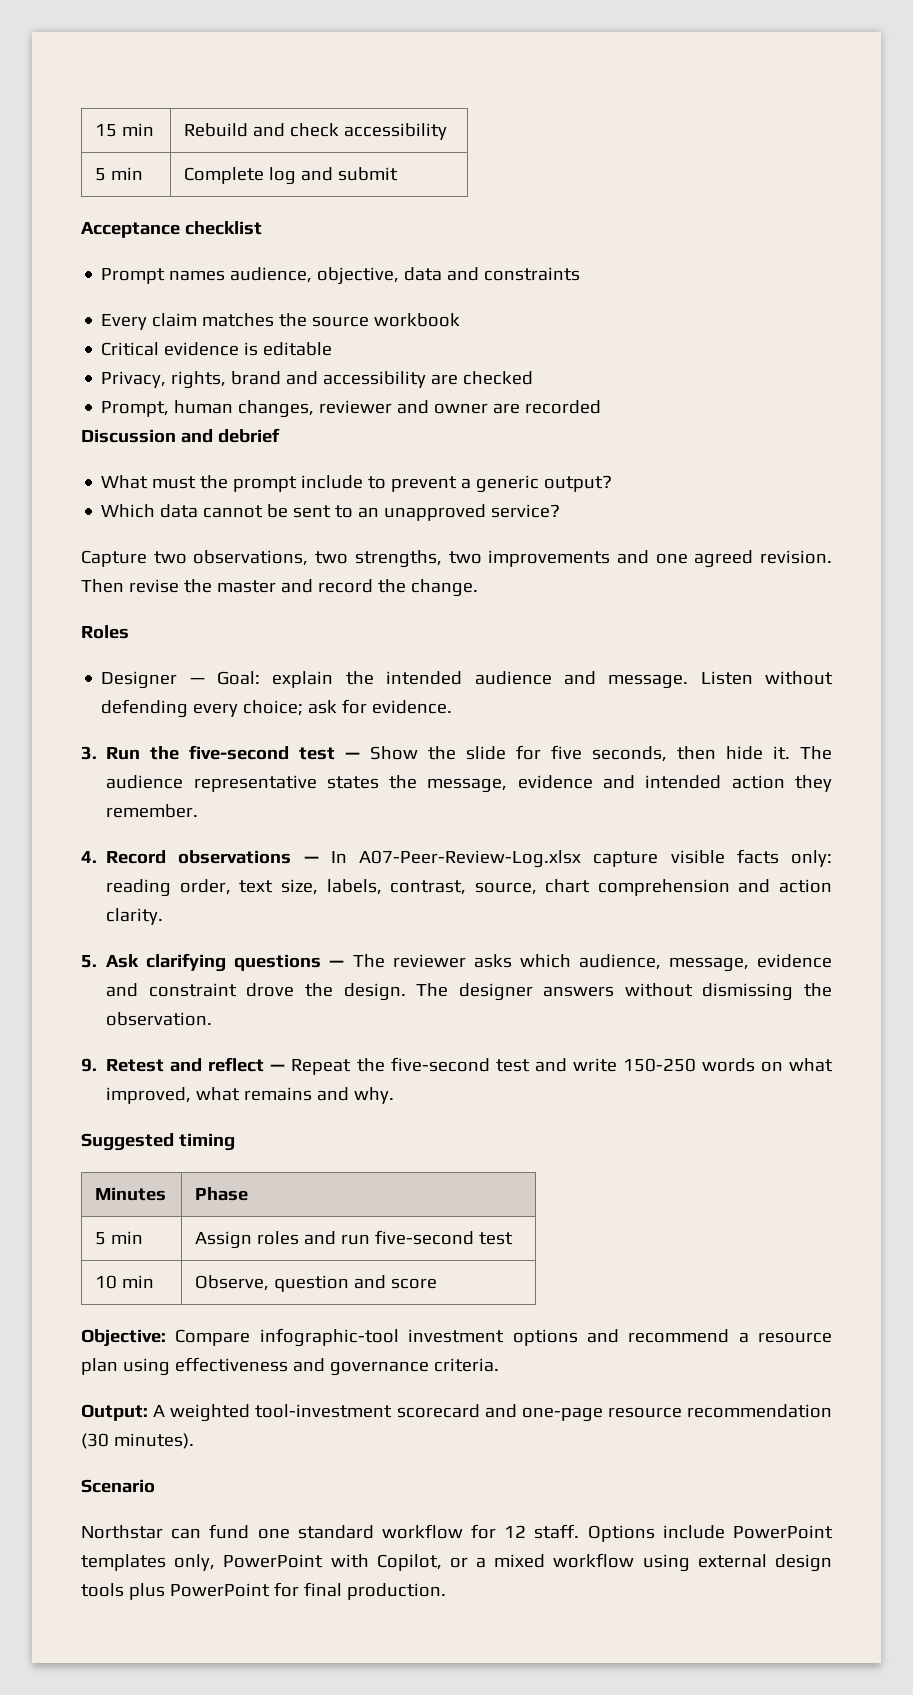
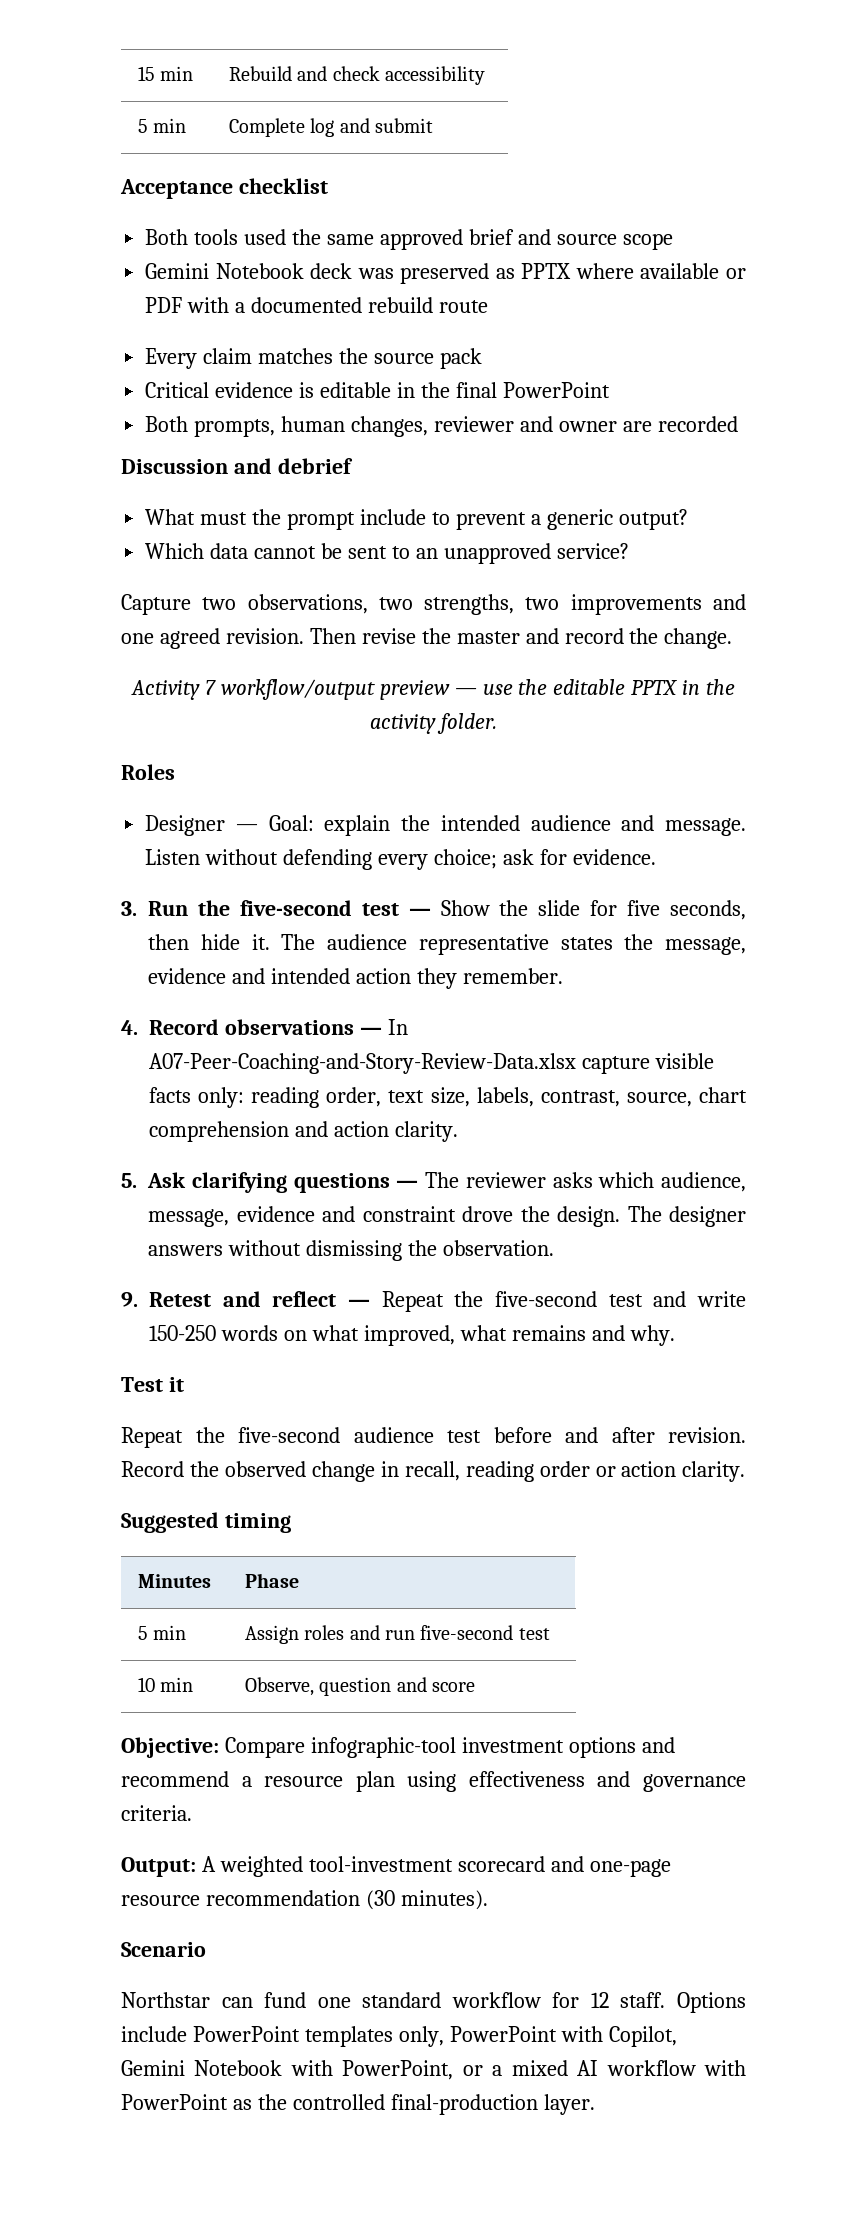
- Prompt names audience, objective, data and constraints
+ Both tools used the same approved brief and source scope
+ Gemini Notebook deck was preserved as PPTX where available or PDF with a documented rebuild route
- Every claim matches the source workbook
+ Every claim matches the source pack
- Critical evidence is editable
- Privacy, rights, brand and accessibility are checked
- Prompt, human changes, reviewer and owner are recorded
+ Critical evidence is editable in the final PowerPoint
+ Both prompts, human changes, reviewer and owner are recorded
+ Activity 7 workflow/output preview — use the editable PPTX in the activity folder.
- 4. Record observations — In A07-Peer-Review-Log.xlsx capture visible facts only: reading order, text size, labels, contrast, source, chart comprehension and action clarity.
+ 4. Record observations — In A07-Peer-Coaching-and-Story-Review-Data.xlsx capture visible facts only: reading order, text size, labels, contrast, source, chart comprehension and action clarity.
+ Test it
+ Repeat the five-second audience test before and after revision. Record the observed change in recall, reading order or action clarity.
- Options include PowerPoint templates only, PowerPoint with Copilot, or a mixed workflow using external design tools plus PowerPoint for final production.
+ Options include PowerPoint templates only, PowerPoint with Copilot, Gemini Notebook with PowerPoint, or a mixed AI workflow with PowerPoint as the controlled final-production layer.

